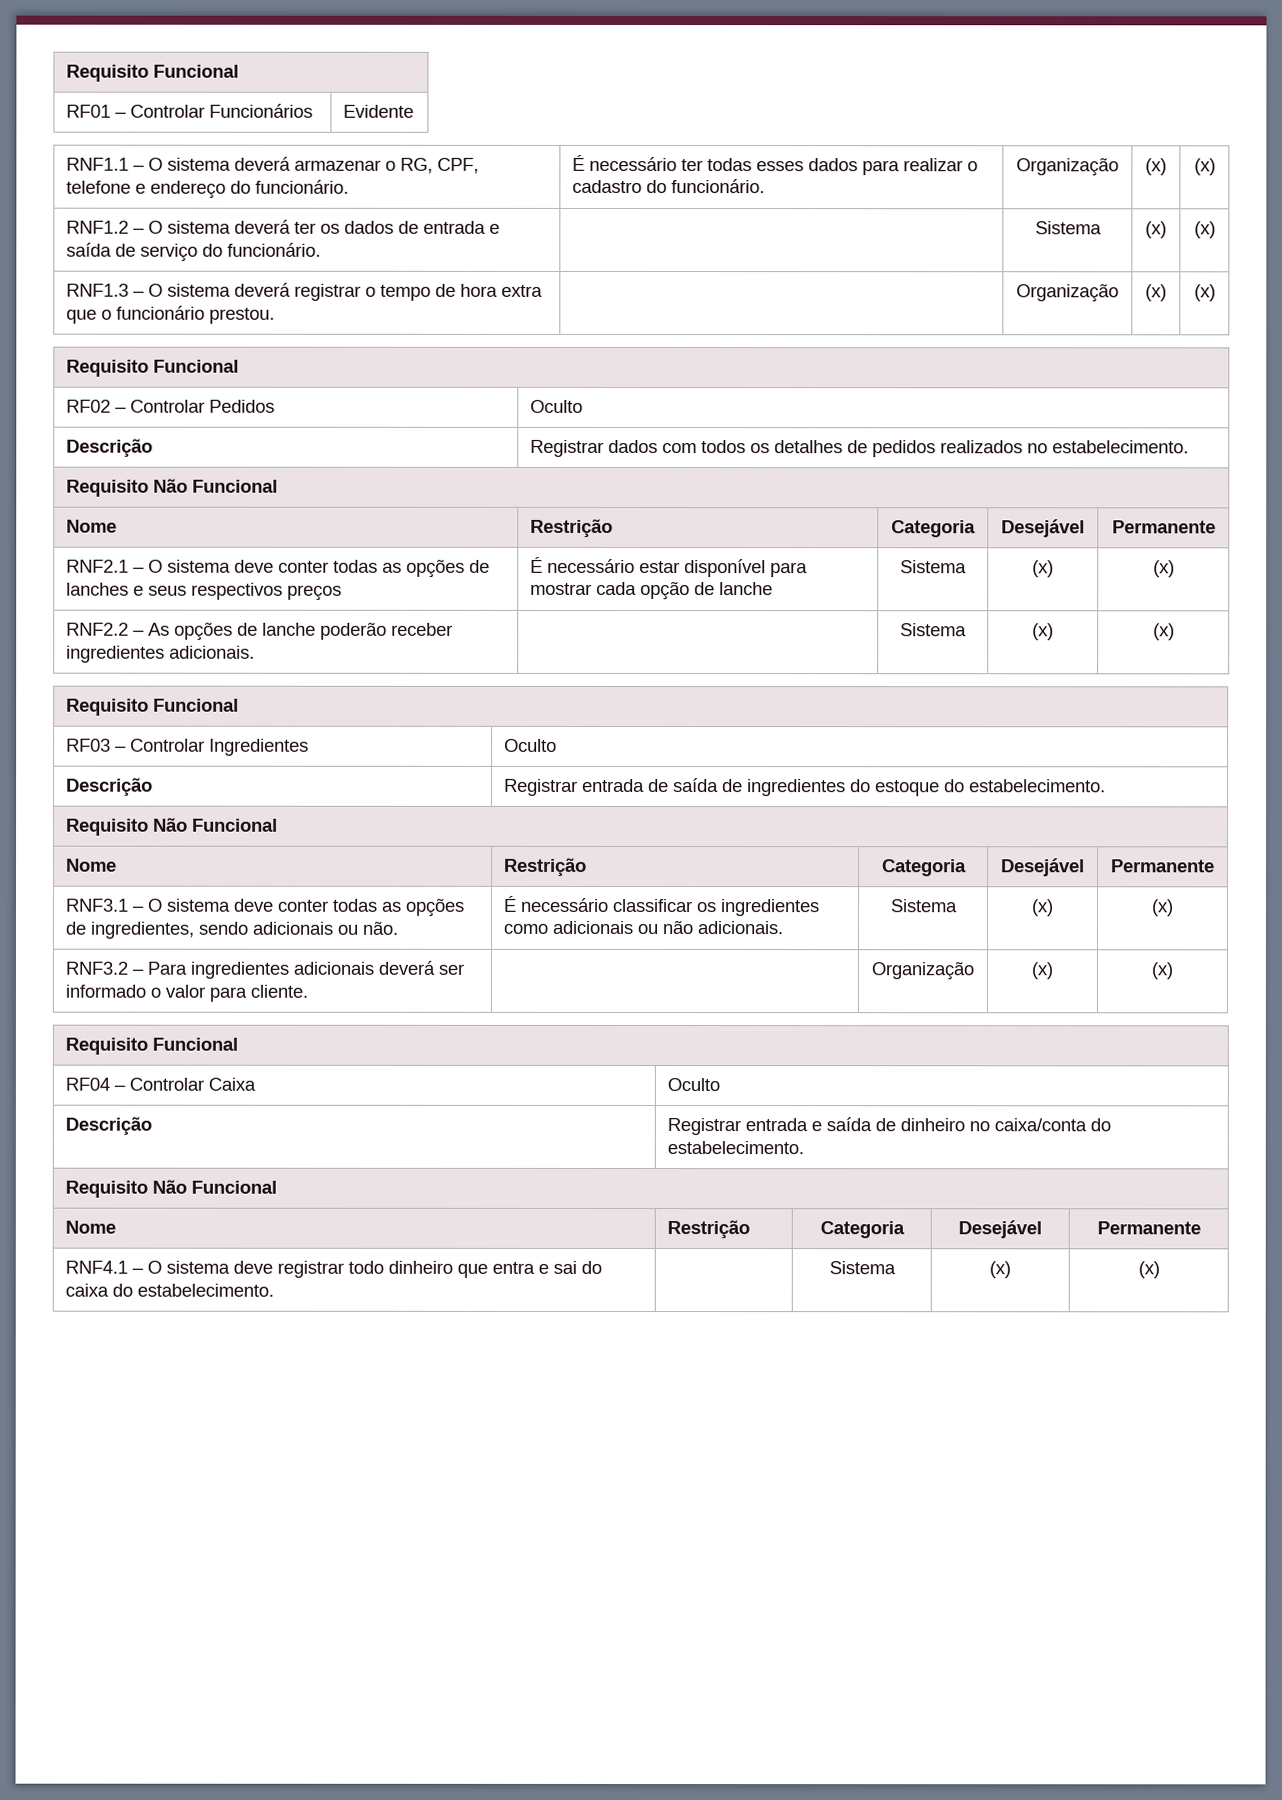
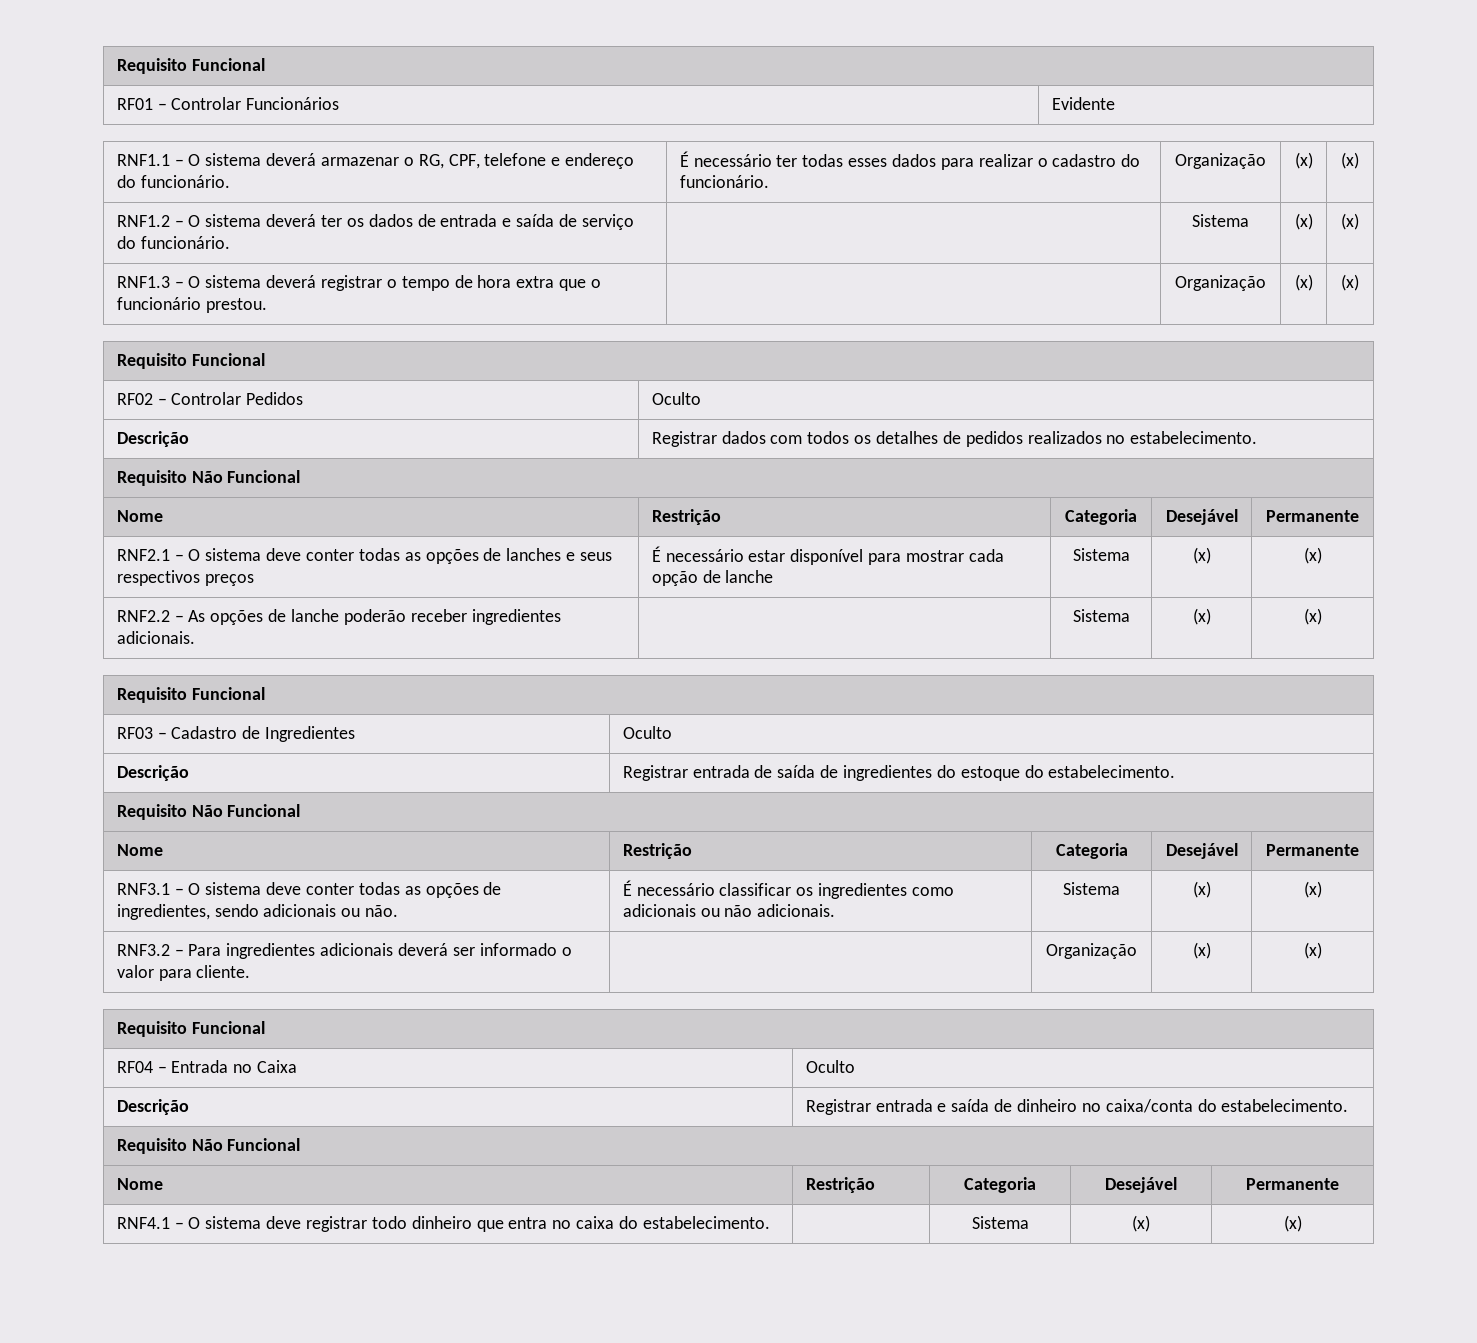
- RF03 – Controlar Ingredientes | Oculto
+ RF03 – Cadastro de Ingredientes | Oculto
- RF04 – Controlar Caixa | Oculto
+ RF04 – Entrada no Caixa | Oculto
- RNF4.1 – O sistema deve registrar todo dinheiro que entra e sai do caixa do estabelecimento. | | Sistema | (x) | (x)
+ RNF4.1 – O sistema deve registrar todo dinheiro que entra no caixa do estabelecimento. | | Sistema | (x) | (x)

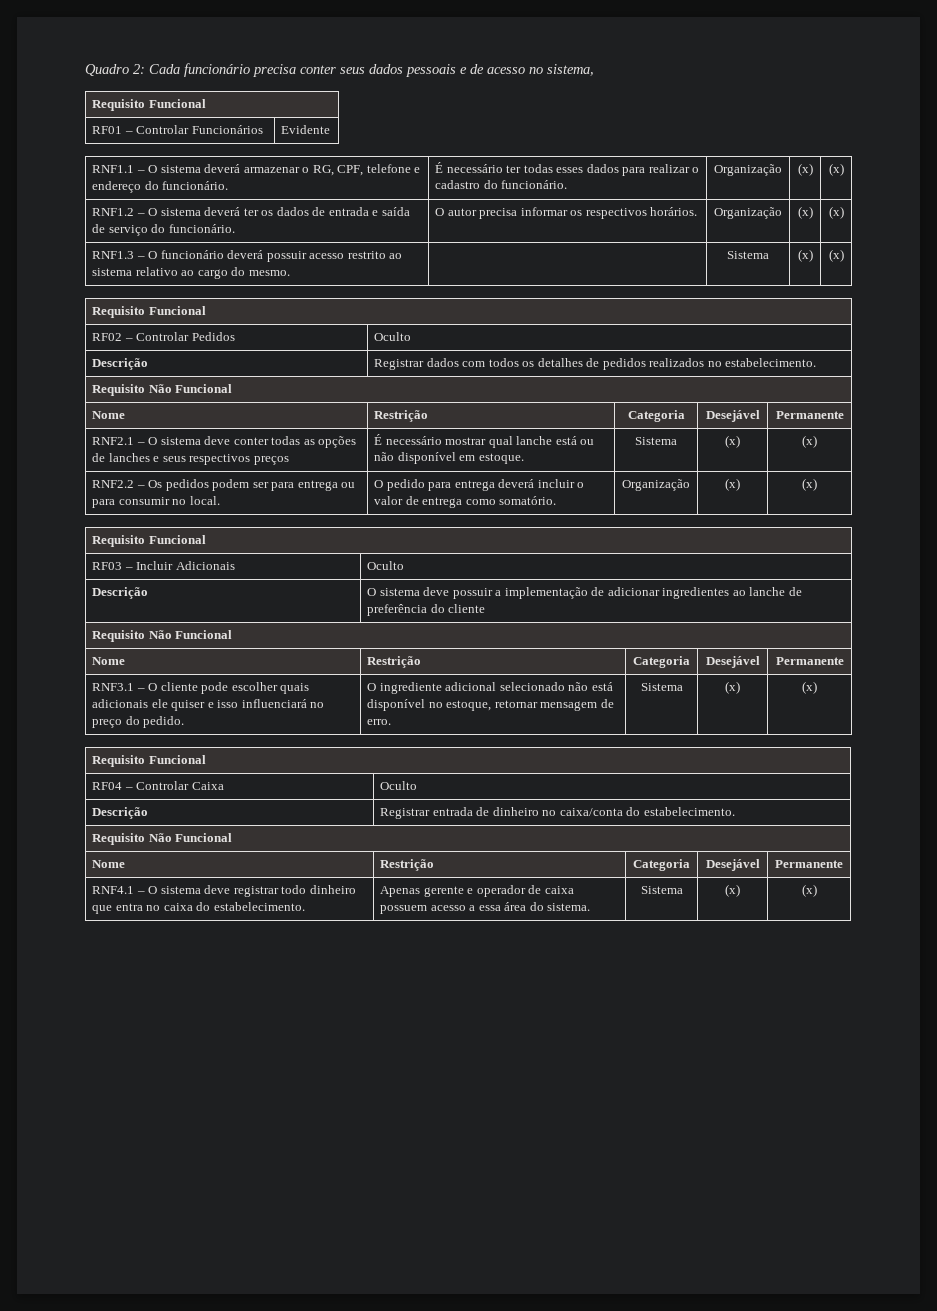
+ Quadro 2: Cada funcionário precisa conter seus dados pessoais e de acesso no sistema,
- RNF1.2 – O sistema deverá ter os dados de entrada e saída de serviço do funcionário. | | Sistema | (x) | (x)
+ RNF1.2 – O sistema deverá ter os dados de entrada e saída de serviço do funcionário. | O autor precisa informar os respectivos horários. | Organização | (x) | (x)
- RNF1.3 – O sistema deverá registrar o tempo de hora extra que o funcionário prestou. | | Organização | (x) | (x)
+ RNF1.3 – O funcionário deverá possuir acesso restrito ao sistema relativo ao cargo do mesmo. | | Sistema | (x) | (x)
- RNF2.1 – O sistema deve conter todas as opções de lanches e seus respectivos preços | É necessário estar disponível para mostrar cada opção de lanche | Sistema | (x) | (x)
+ RNF2.1 – O sistema deve conter todas as opções de lanches e seus respectivos preços | É necessário mostrar qual lanche está ou não disponível em estoque. | Sistema | (x) | (x)
- RNF2.2 – As opções de lanche poderão receber ingredientes adicionais. | | Sistema | (x) | (x)
+ RNF2.2 – Os pedidos podem ser para entrega ou para consumir no local. | O pedido para entrega deverá incluir o valor de entrega como somatório. | Organização | (x) | (x)
- RF03 – Cadastro de Ingredientes | Oculto
- Descrição | Registrar entrada de saída de ingredientes do estoque do estabelecimento.
+ RF03 – Incluir Adicionais | Oculto
+ Descrição | O sistema deve possuir a implementação de adicionar ingredientes ao lanche de preferência do cliente
- RNF3.1 – O sistema deve conter todas as opções de ingredientes, sendo adicionais ou não. | É necessário classificar os ingredientes como adicionais ou não adicionais. | Sistema | (x) | (x)
- RNF3.2 – Para ingredientes adicionais deverá ser informado o valor para cliente. | | Organização | (x) | (x)
+ RNF3.1 – O cliente pode escolher quais adicionais ele quiser e isso influenciará no preço do pedido. | O ingrediente adicional selecionado não está disponível no estoque, retornar mensagem de erro. | Sistema | (x) | (x)
- RF04 – Entrada no Caixa | Oculto
+ RF04 – Controlar Caixa | Oculto
- Descrição | Registrar entrada e saída de dinheiro no caixa/conta do estabelecimento.
+ Descrição | Registrar entrada de dinheiro no caixa/conta do estabelecimento.
- RNF4.1 – O sistema deve registrar todo dinheiro que entra no caixa do estabelecimento. | | Sistema | (x) | (x)
+ RNF4.1 – O sistema deve registrar todo dinheiro que entra no caixa do estabelecimento. | Apenas gerente e operador de caixa possuem acesso a essa área do sistema. | Sistema | (x) | (x)

